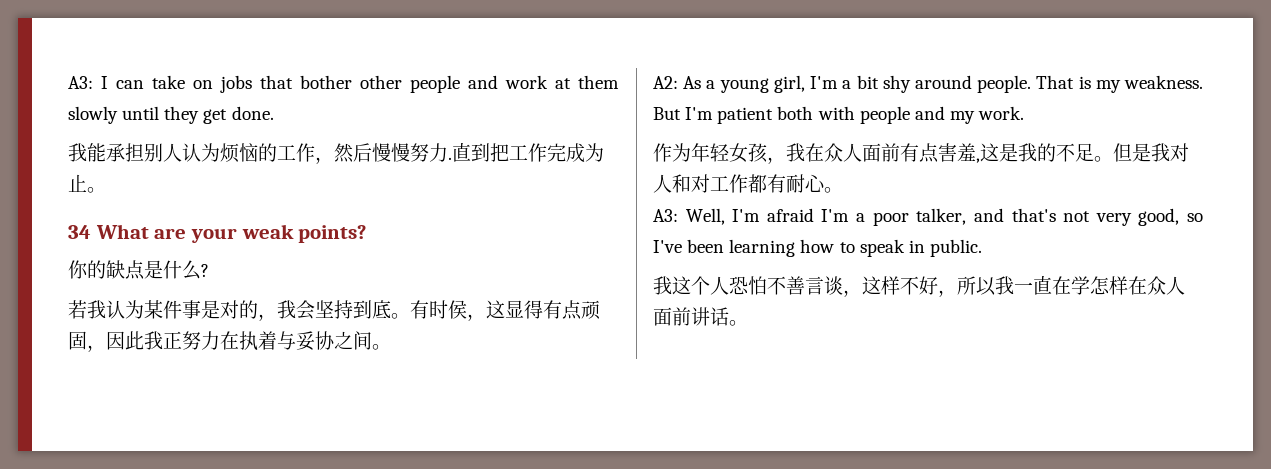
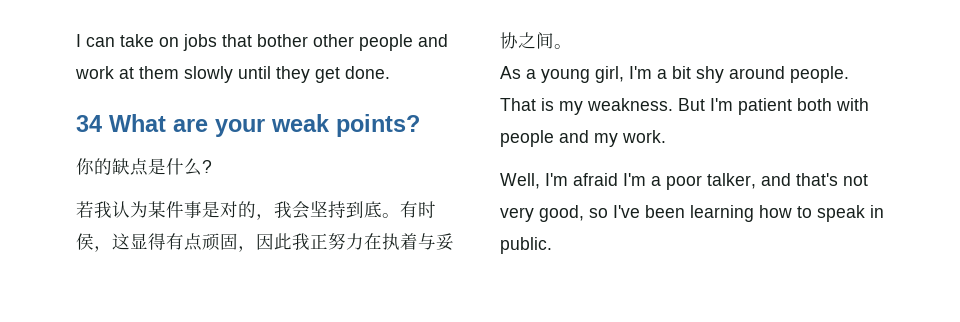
- A3: I can take on jobs that bother other people and work at them slowly until they get done.
+ I can take on jobs that bother other people and work at them slowly until they get done.
- 我能承担别人认为烦恼的工作，然后慢慢努力.直到把工作完成为止。
- A2: As a young girl, I'm a bit shy around people.
+ As a young girl, I'm a bit shy around people.
- 作为年轻女孩，我在众人面前有点害羞,这是我的不足。但是我对人和对工作都有耐心。
- A3: Well, I'm afraid I'm a poor talker, and that's not very good, so I've been learning how to speak in public.
+ Well, I'm afraid I'm a poor talker, and that's not very good, so I've been learning how to speak in public.
- 我这个人恐怕不善言谈，这样不好，所以我一直在学怎样在众人面前讲话。

